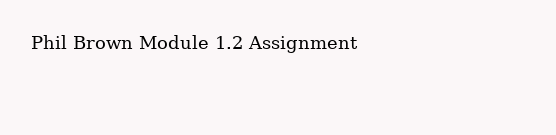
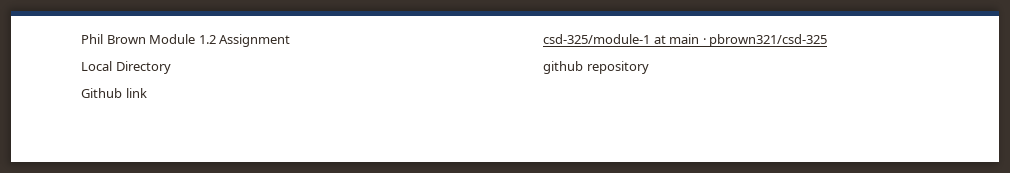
+ Local Directory
+ Github link
+ csd-325/module-1 at main · pbrown321/csd-325
+ github repository

